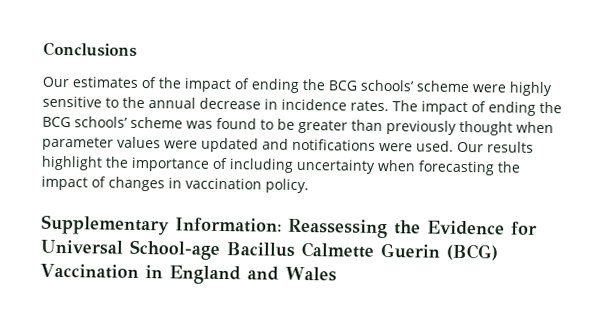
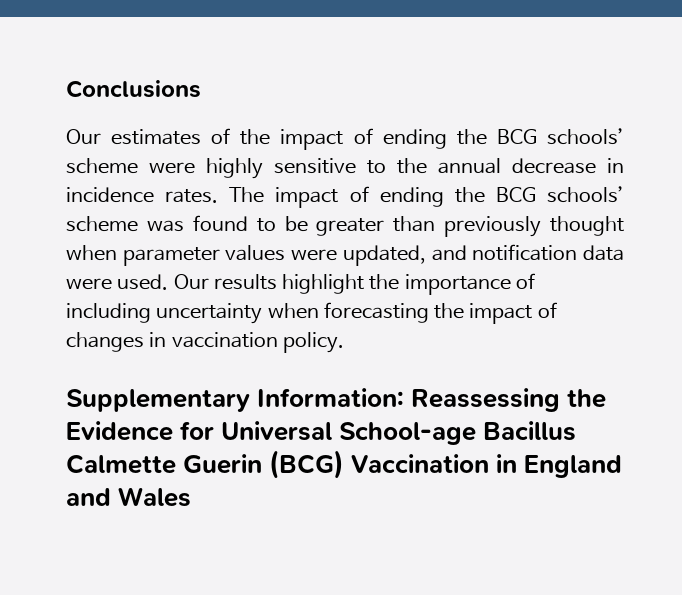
- The impact of ending the BCG schools’ scheme was found to be greater than previously thought when parameter values were updated and notifications were used.
+ The impact of ending the BCG schools’ scheme was found to be greater than previously thought when parameter values were updated, and notification data were used.

